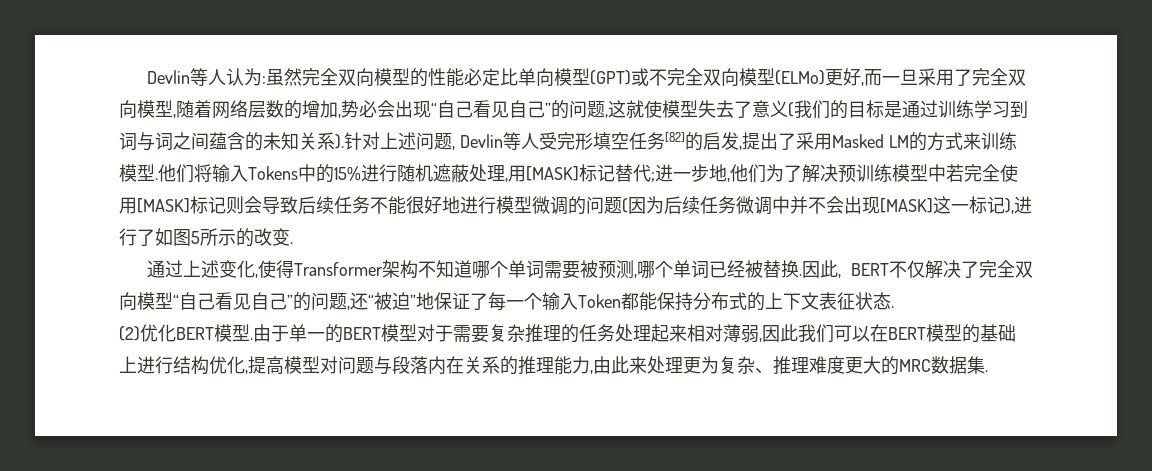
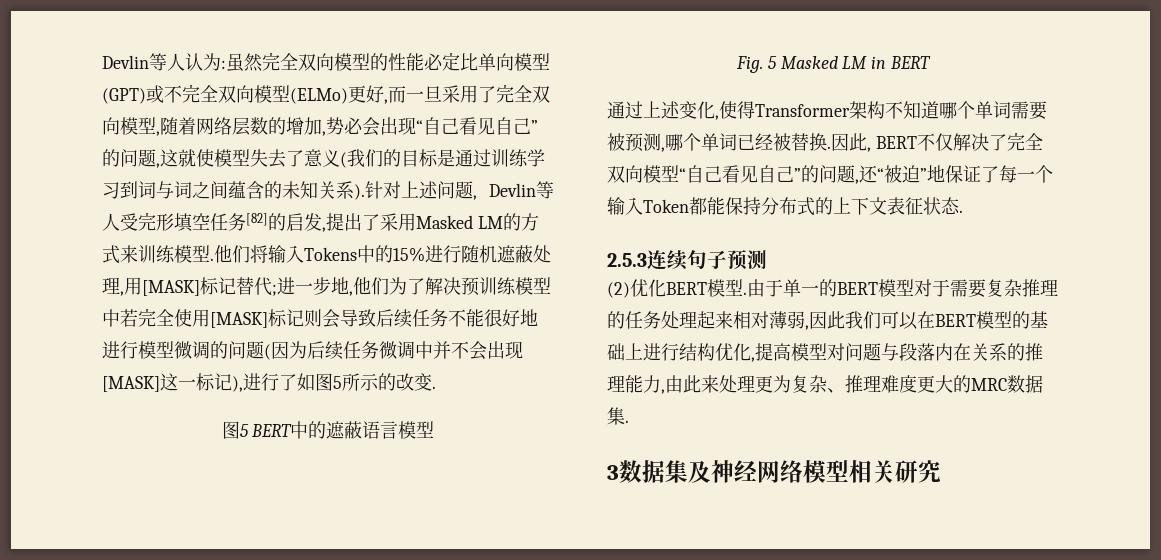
+ 图5 BERT中的遮蔽语言模型
+ Fig. 5 Masked LM in BERT
+ 2.5.3连续句子预测
+ 3数据集及神经网络模型相关研究

